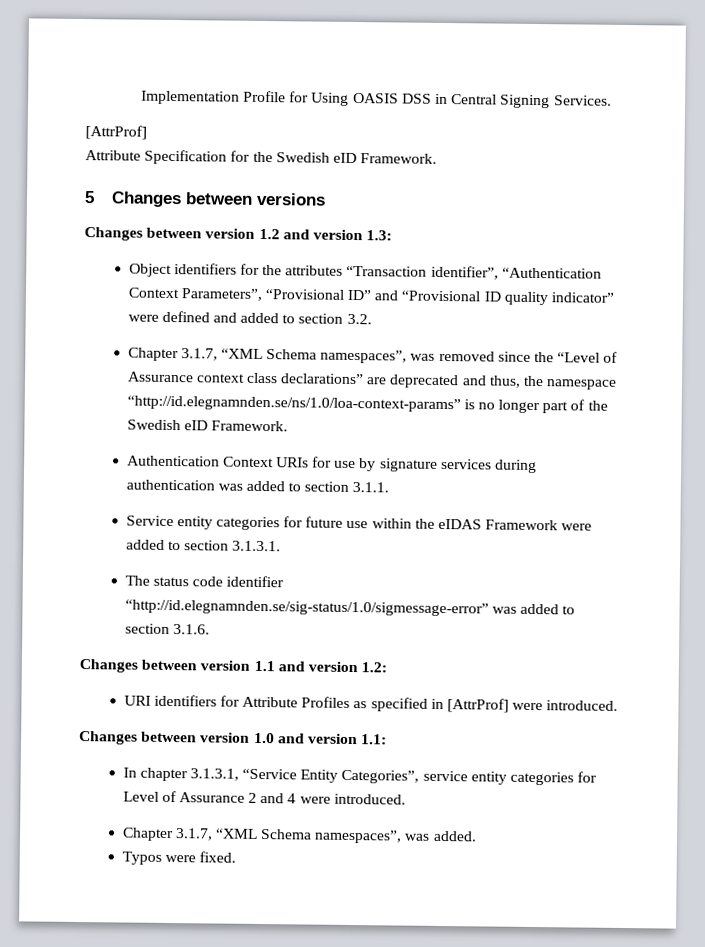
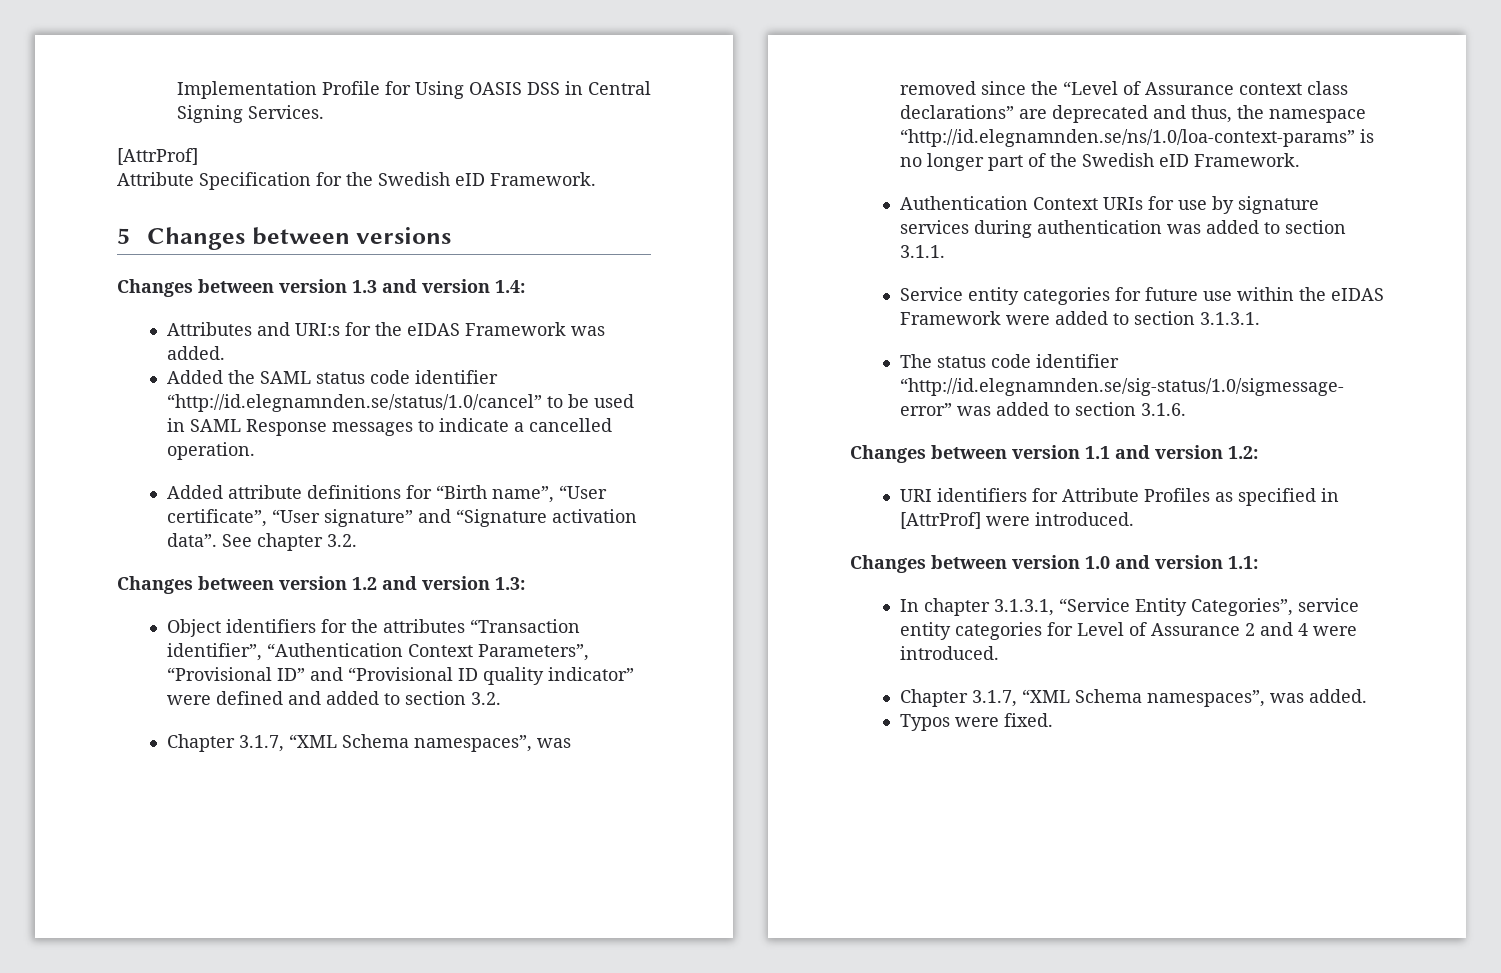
+ Changes between version 1.3 and version 1.4:
+ Attributes and URI:s for the eIDAS Framework was added.
+ Added the SAML status code identifier “http://id.elegnamnden.se/status/1.0/cancel” to be used in SAML Response messages to indicate a cancelled operation.
+ Added attribute definitions for “Birth name”, “User certificate”, “User signature” and “Signature activation data”. See chapter 3.2.

